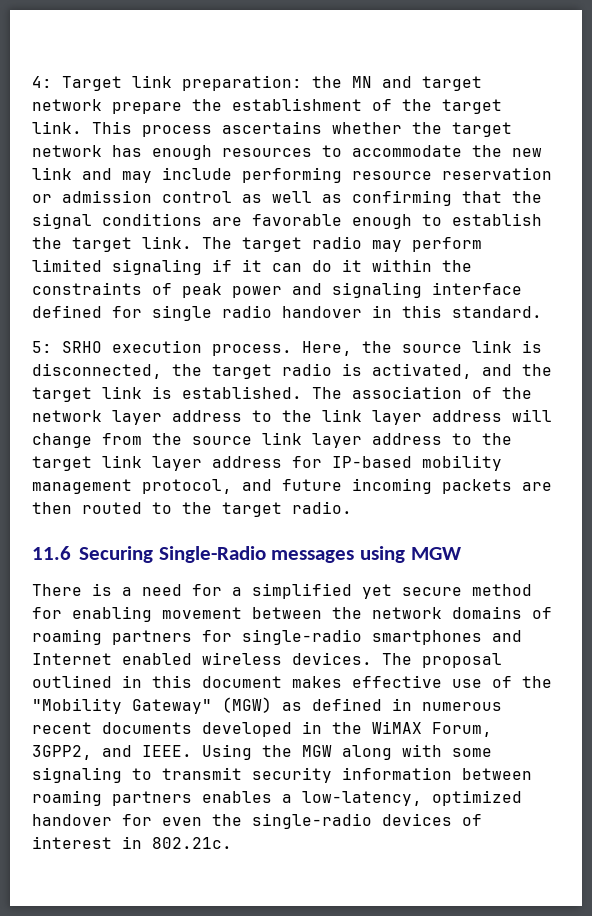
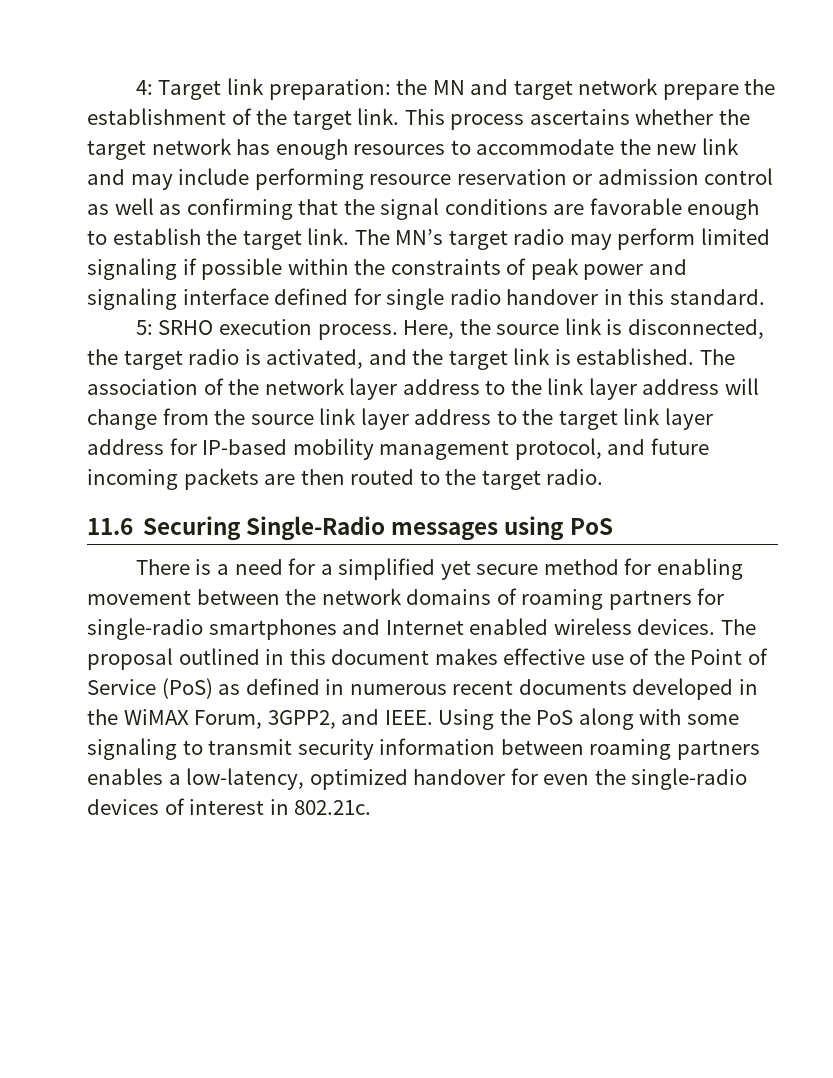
- The target radio may perform limited signaling if it can do it within the constraints of peak power and signaling interface defined for single radio handover in this standard.
+ The MN’s target radio may perform limited signaling if possible within the constraints of peak power and signaling interface defined for single radio handover in this standard.
- 11.6 Securing Single-Radio messages using MGW
+ 11.6 Securing Single-Radio messages using PoS
- The proposal outlined in this document makes effective use of the "Mobility Gateway" (MGW) as defined in numerous recent documents developed in the WiMAX Forum, 3GPP2, and IEEE.
+ The proposal outlined in this document makes effective use of the Point of Service (PoS) as defined in numerous recent documents developed in the WiMAX Forum, 3GPP2, and IEEE.
- Using the MGW along with some signaling to transmit security information between roaming partners enables a low-latency, optimized handover for even the single-radio devices of interest in 802.21c.
+ Using the PoS along with some signaling to transmit security information between roaming partners enables a low-latency, optimized handover for even the single-radio devices of interest in 802.21c.

